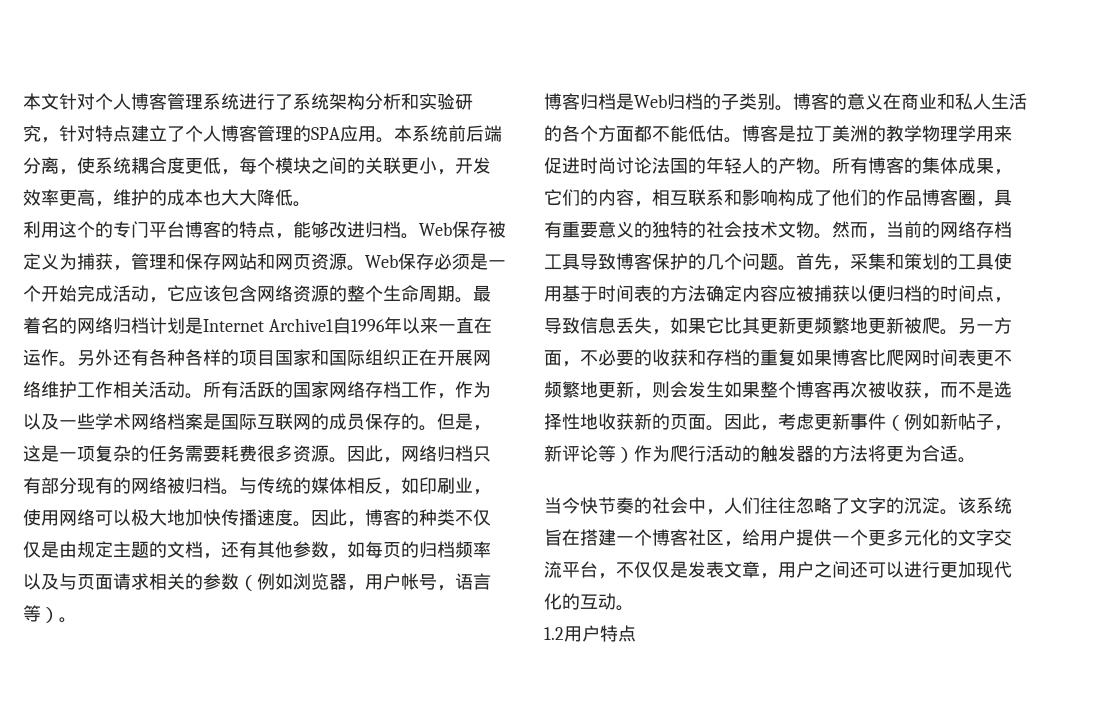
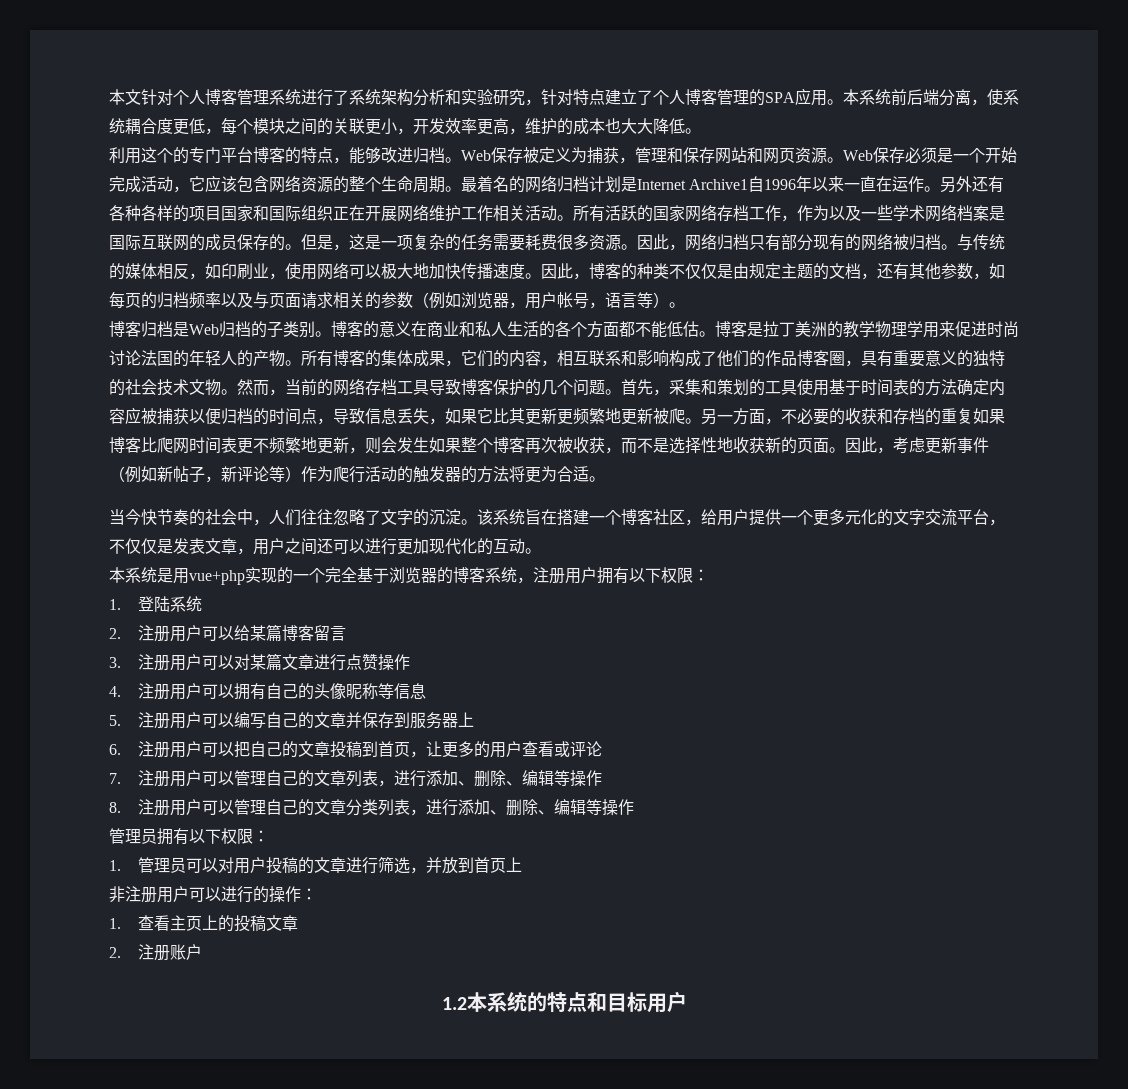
- 1.2用户特点
+ 本系统是用vue+php实现的一个完全基于浏览器的博客系统，注册用户拥有以下权限：
+ 1.登陆系统
+ 2.注册用户可以给某篇博客留言
+ 3.注册用户可以对某篇文章进行点赞操作
+ 4.注册用户可以拥有自己的头像昵称等信息
+ 5.注册用户可以编写自己的文章并保存到服务器上
+ 6.注册用户可以把自己的文章投稿到首页，让更多的用户查看或评论
+ 7.注册用户可以管理自己的文章列表，进行添加、删除、编辑等操作
+ 8.注册用户可以管理自己的文章分类列表，进行添加、删除、编辑等操作
+ 管理员拥有以下权限：
+ 1.管理员可以对用户投稿的文章进行筛选，并放到首页上
+ 非注册用户可以进行的操作：
+ 1.查看主页上的投稿文章
+ 2.注册账户
+ 1.2本系统的特点和目标用户

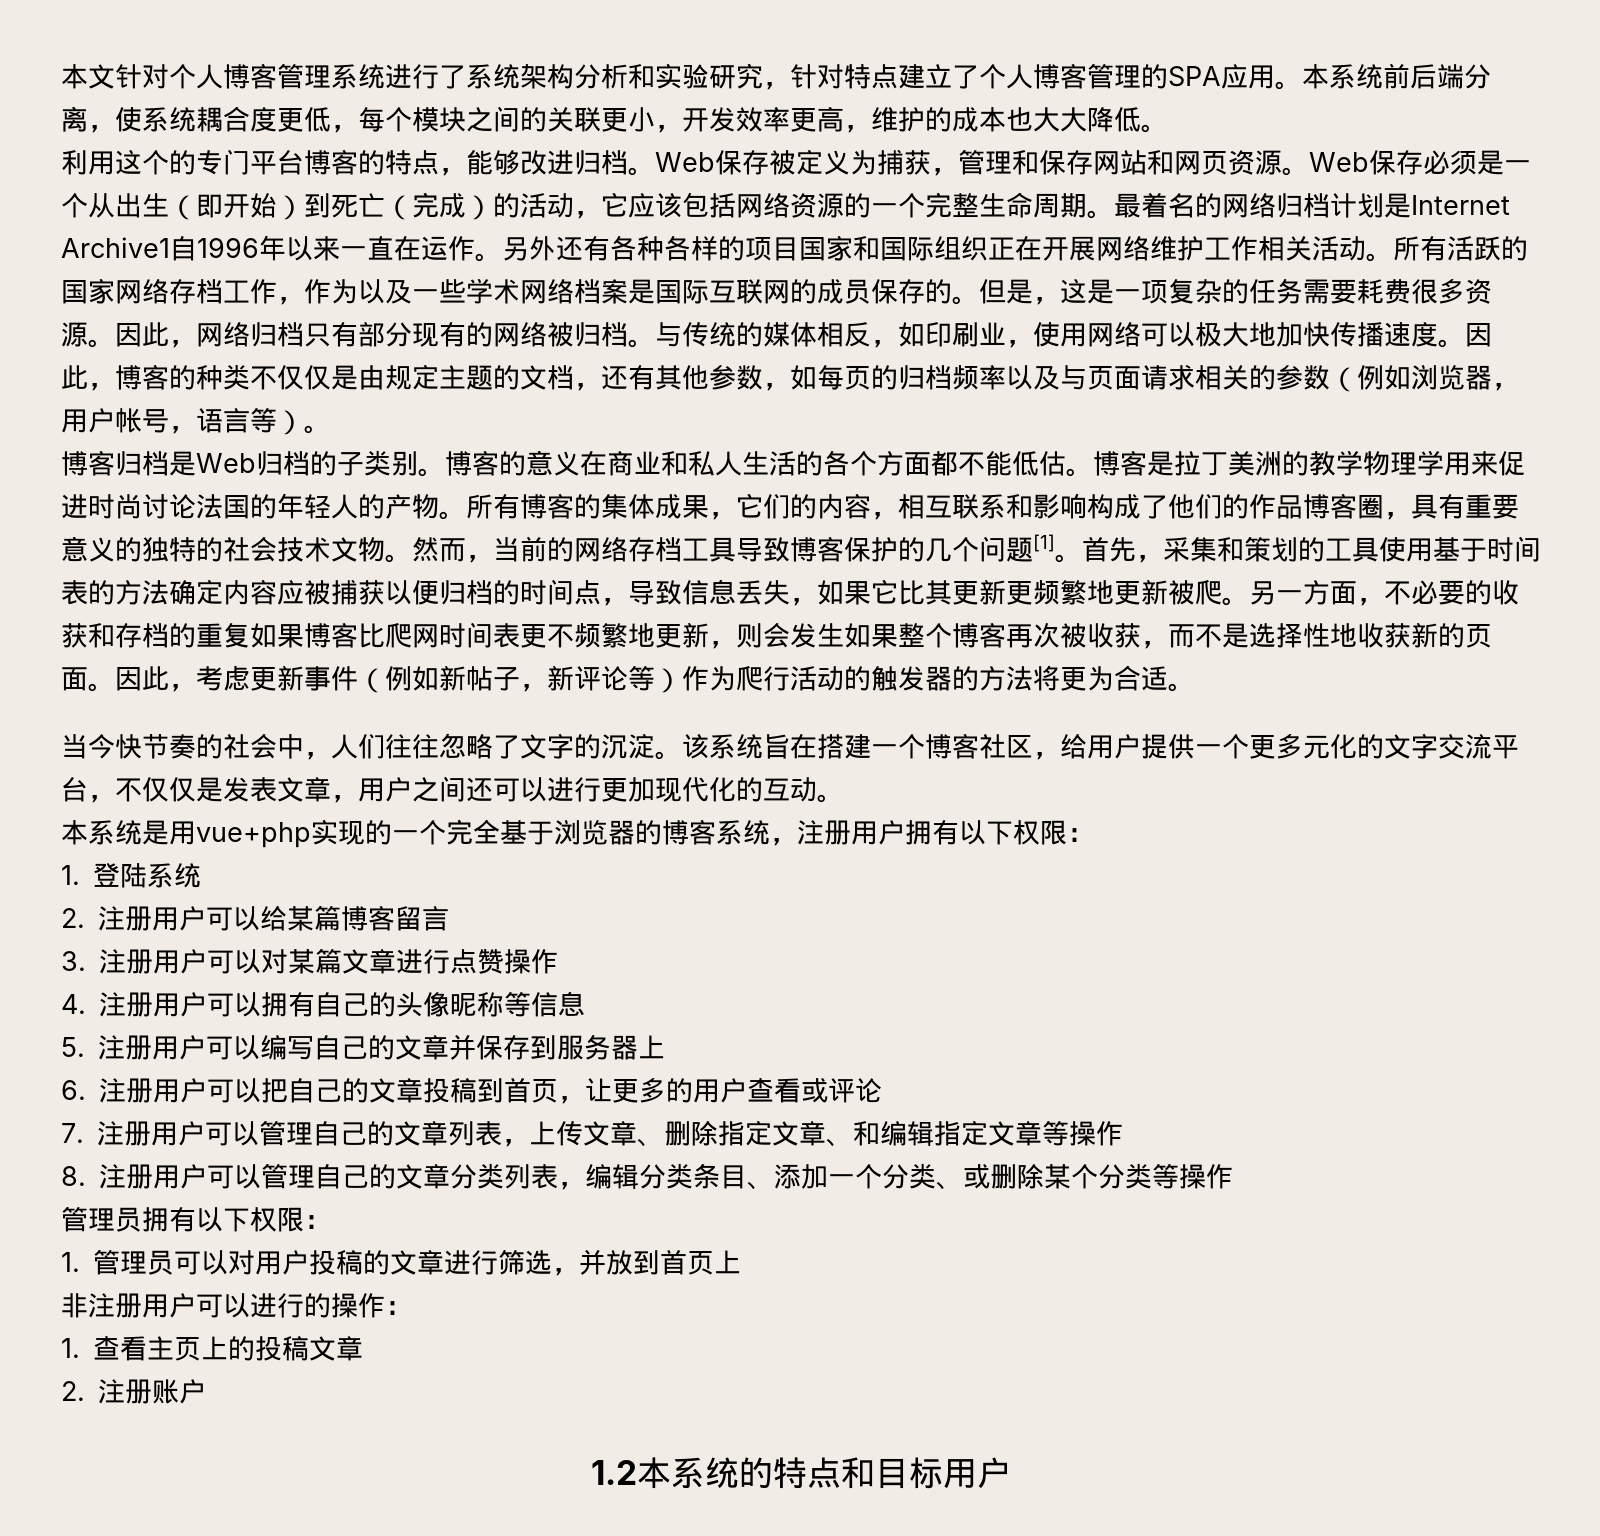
- Web保存必须是一个开始完成活动，它应该包含网络资源的整个生命周期。
+ Web保存必须是一个从出生（即开始）到死亡（完成）的活动，它应该包括网络资源的一个完整生命周期。
- 然而，当前的网络存档工具导致博客保护的几个问题。
+ 然而，当前的网络存档工具导致博客保护的几个问题[1]。
- 7.注册用户可以管理自己的文章列表，进行添加、删除、编辑等操作
+ 7.注册用户可以管理自己的文章列表，上传文章、删除指定文章、和编辑指定文章等操作
- 8.注册用户可以管理自己的文章分类列表，进行添加、删除、编辑等操作
+ 8.注册用户可以管理自己的文章分类列表，编辑分类条目、添加一个分类、或删除某个分类等操作

